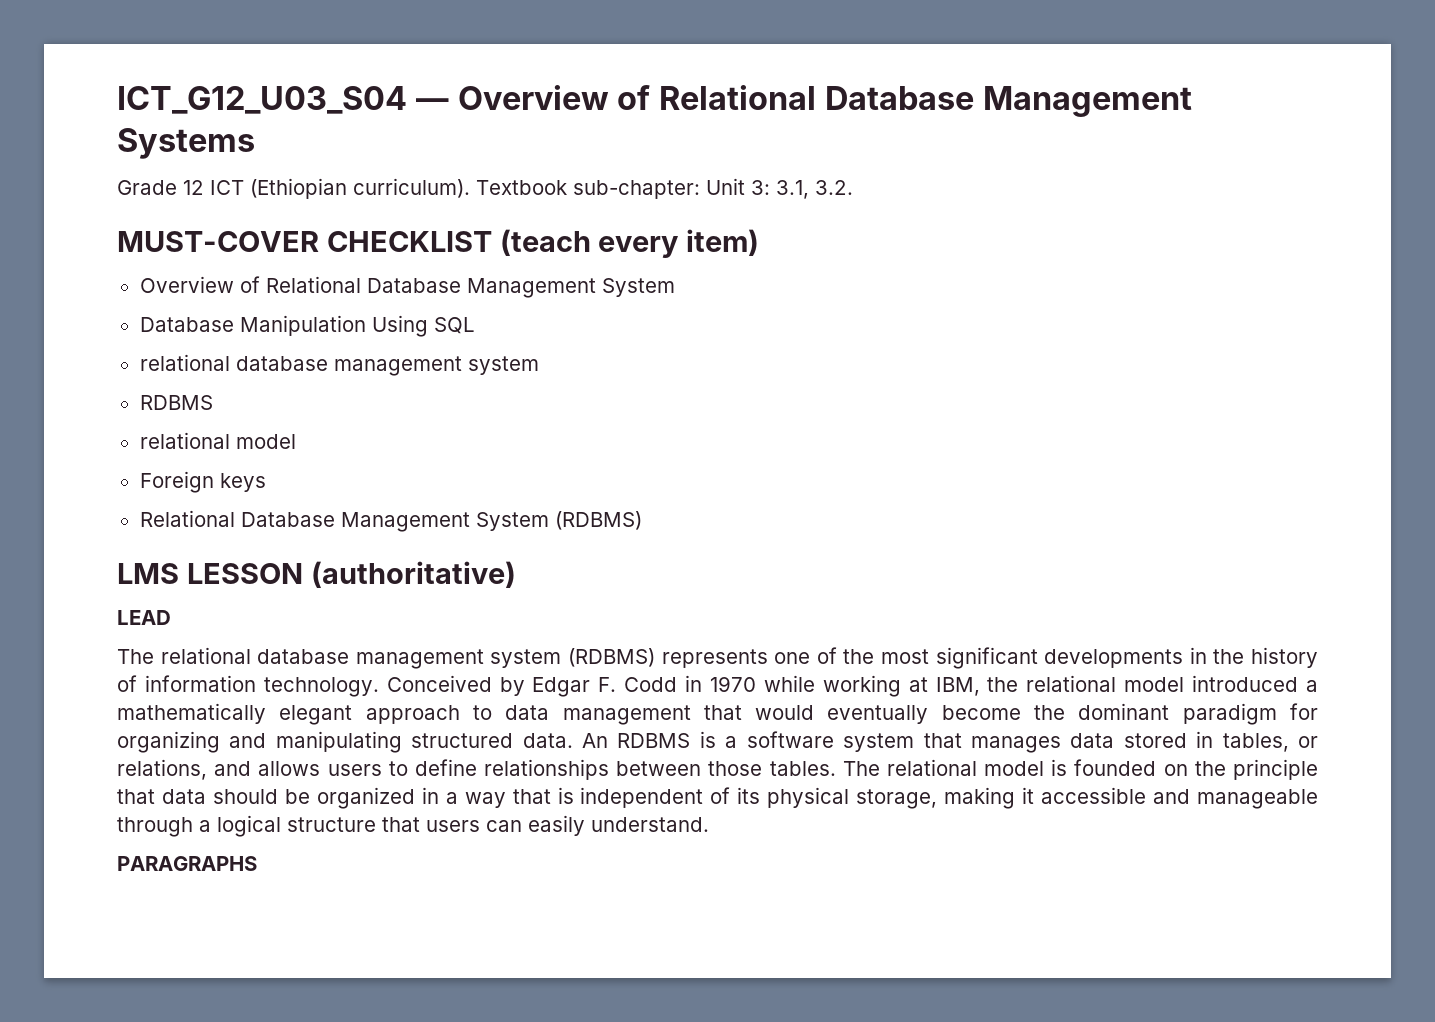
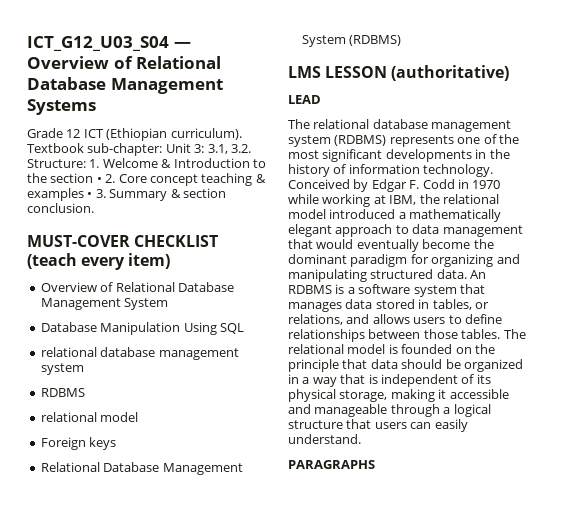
- Textbook sub-chapter: Unit 3: 3.1, 3.2.
+ Textbook sub-chapter: Unit 3: 3.1, 3.2. Structure: 1. Welcome & Introduction to the section • 2. Core concept teaching & examples • 3. Summary & section conclusion.

